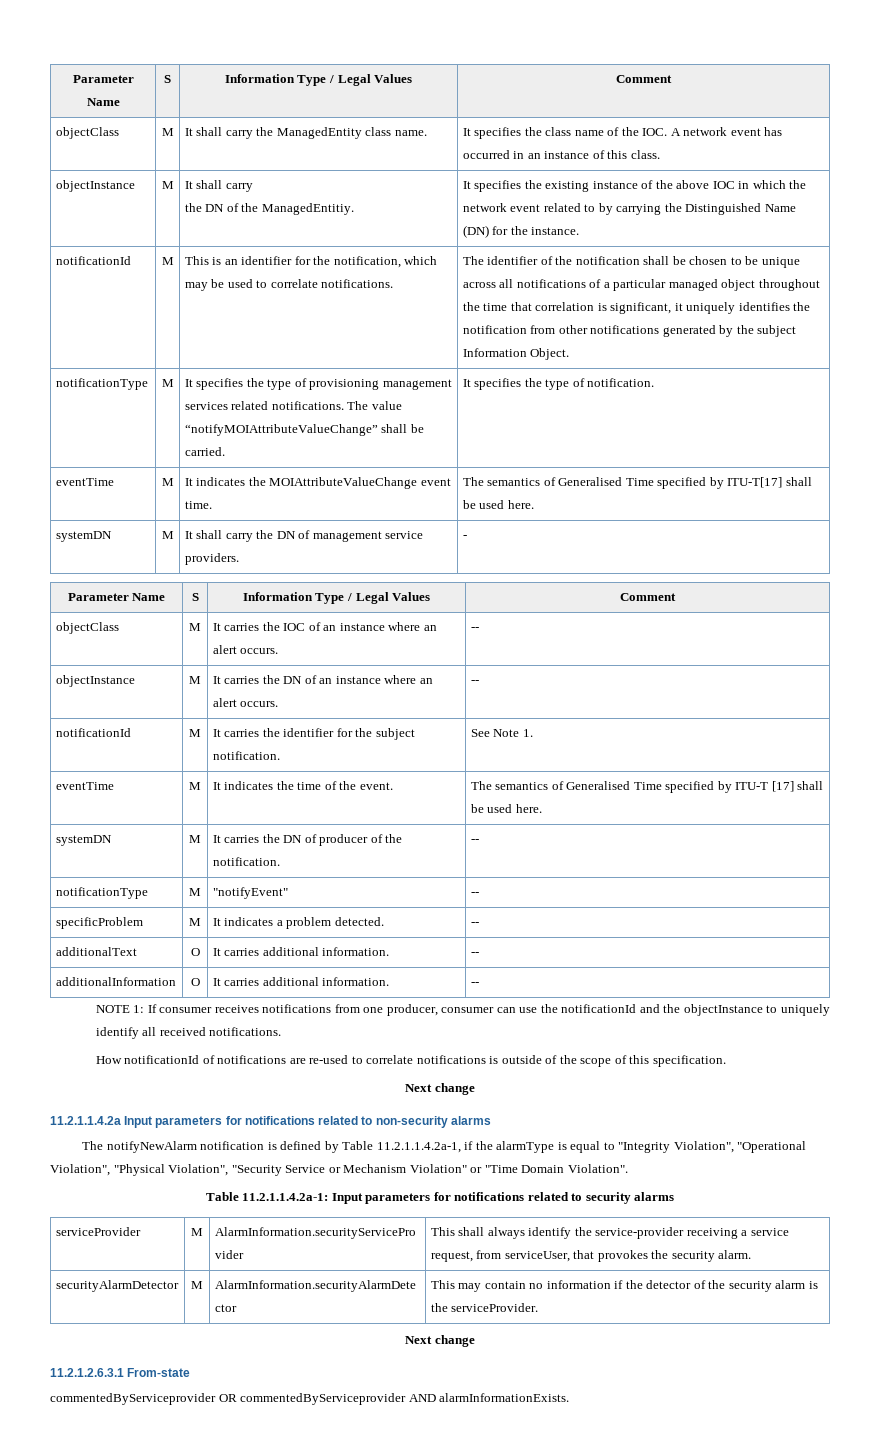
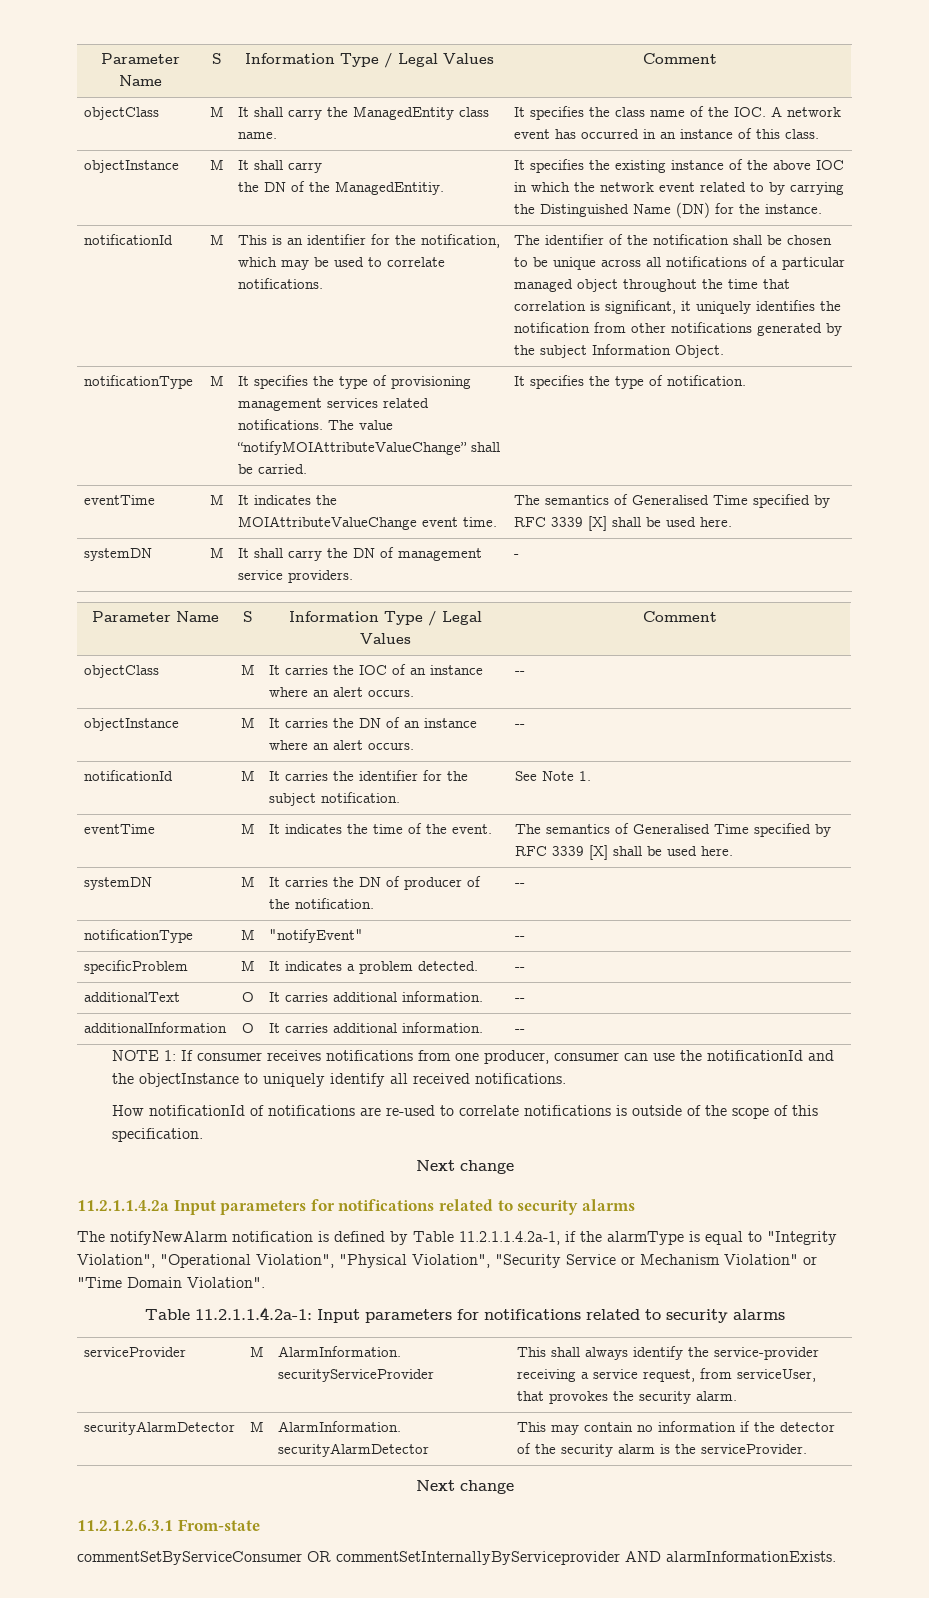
- eventTime | M | It indicates the MOIAttributeValueChange event time. | The semantics of Generalised Time specified by ITU-T[17] shall be used here.
+ eventTime | M | It indicates the MOIAttributeValueChange event time. | The semantics of Generalised Time specified by RFC 3339 [X] shall be used here.
- eventTime | M | It indicates the time of the event. | The semantics of Generalised Time specified by ITU-T [17] shall be used here.
+ eventTime | M | It indicates the time of the event. | The semantics of Generalised Time specified by RFC 3339 [X] shall be used here.
- 11.2.1.1.4.2a Input parameters for notifications related to non-security alarms
+ 11.2.1.1.4.2a Input parameters for notifications related to security alarms
- commentedByServiceprovider OR commentedByServiceprovider AND alarmInformationExists.
+ commentSetByServiceConsumer OR commentSetInternallyByServiceprovider AND alarmInformationExists.

